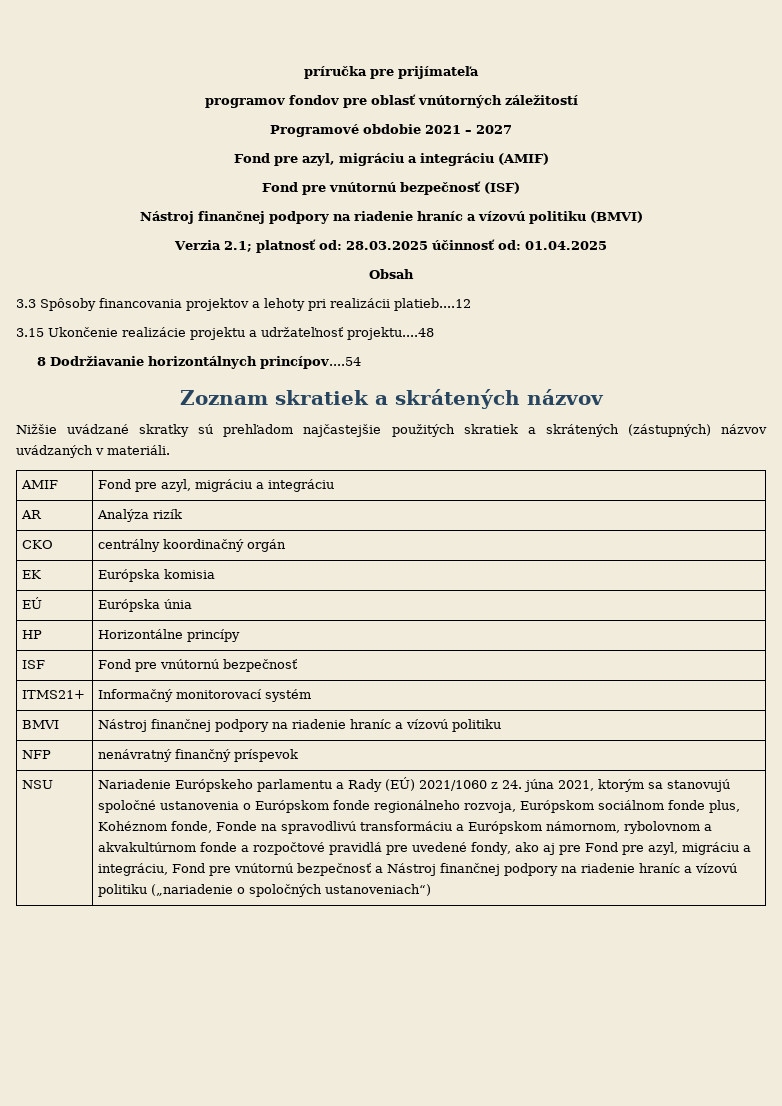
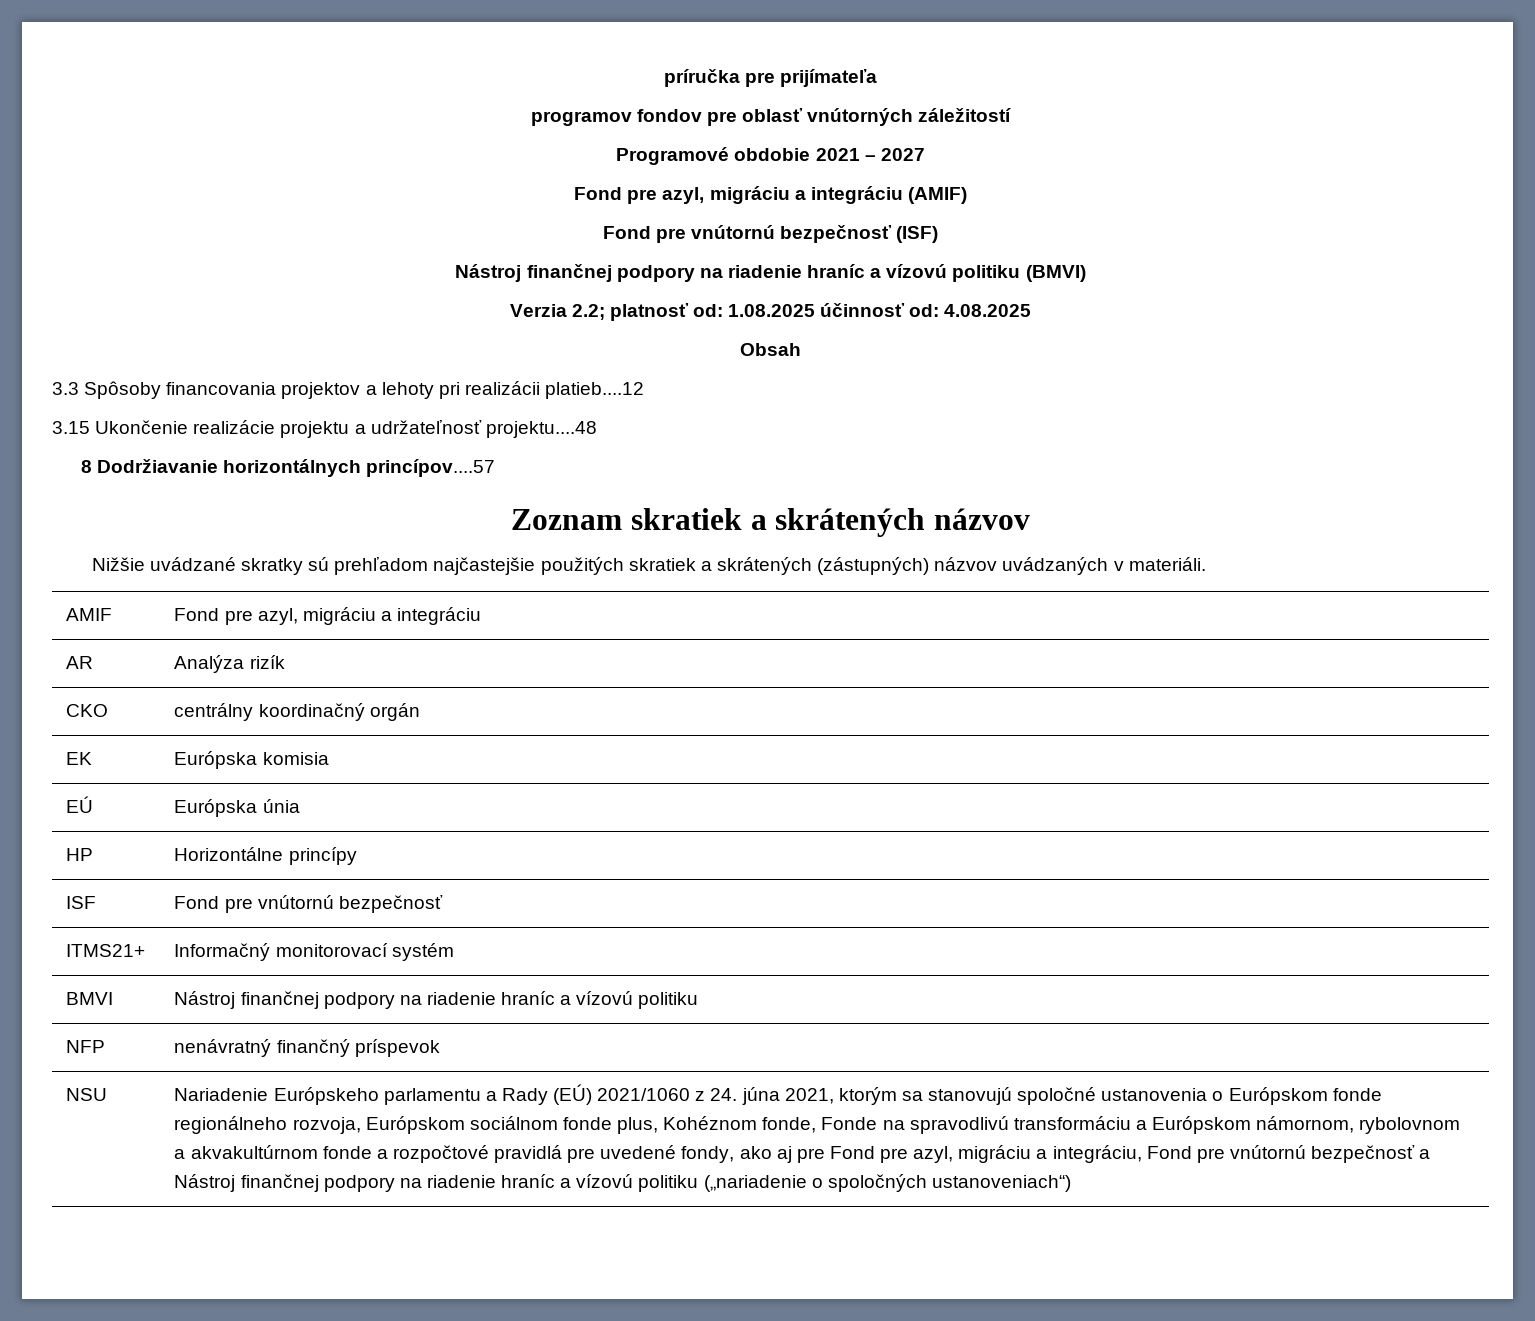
- Verzia 2.1; platnosť od: 28.03.2025 účinnosť od: 01.04.2025
+ Verzia 2.2; platnosť od: 1.08.2025 účinnosť od: 4.08.2025
- 8 Dodržiavanie horizontálnych princípov....54
+ 8 Dodržiavanie horizontálnych princípov....57

